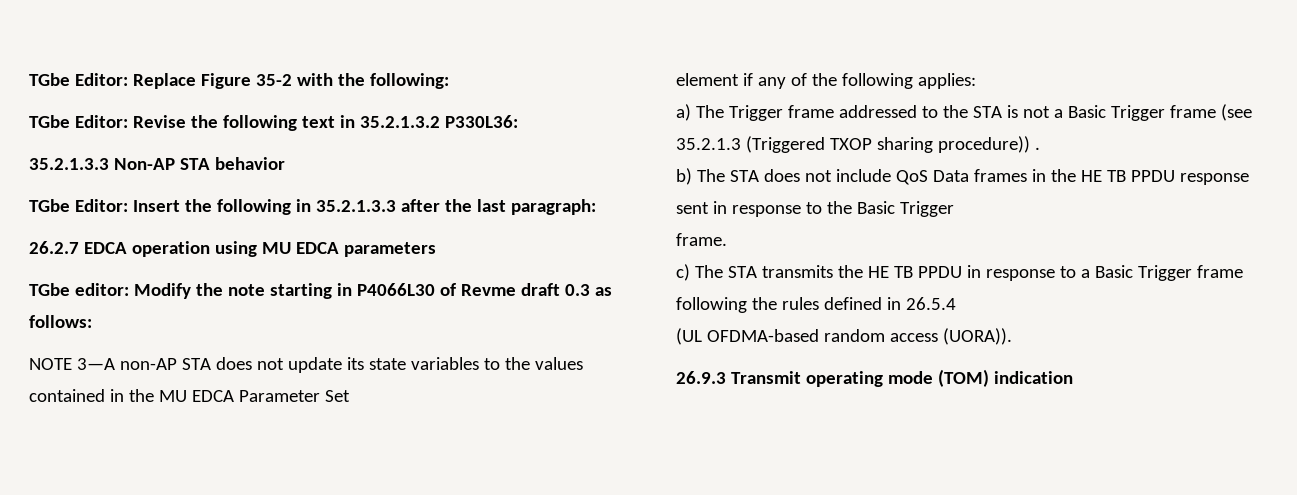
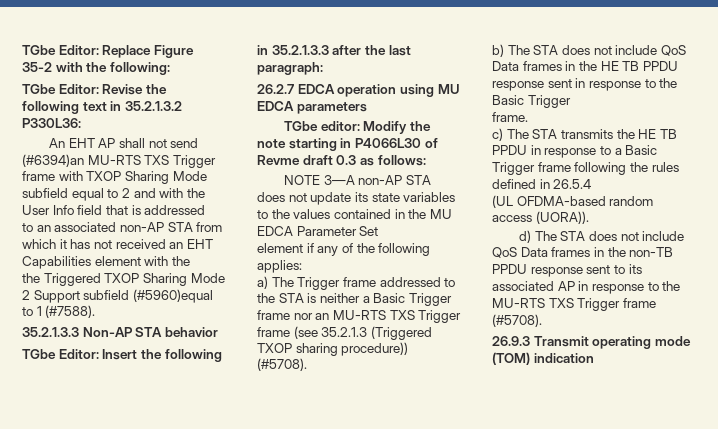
+ An EHT AP shall not send (#6394)an MU-RTS TXS Trigger frame with TXOP Sharing Mode subfield equal to 2 and with the User Info field that is addressed
+ to an associated non-AP STA from which it has not received an EHT Capabilities element with the
+ the Triggered TXOP Sharing Mode 2 Support subfield (#5960)equal to 1 (#7588).
- a) The Trigger frame addressed to the STA is not a Basic Trigger frame (see 35.2.1.3 (Triggered TXOP sharing procedure)) .
+ a) The Trigger frame addressed to the STA is neither a Basic Trigger frame nor an MU-RTS TXS Trigger frame (see 35.2.1.3 (Triggered TXOP sharing procedure)) (#5708).
+ d) The STA does not include QoS Data frames in the non-TB PPDU response sent to its associated AP in response to the MU-RTS TXS Trigger frame (#5708).

